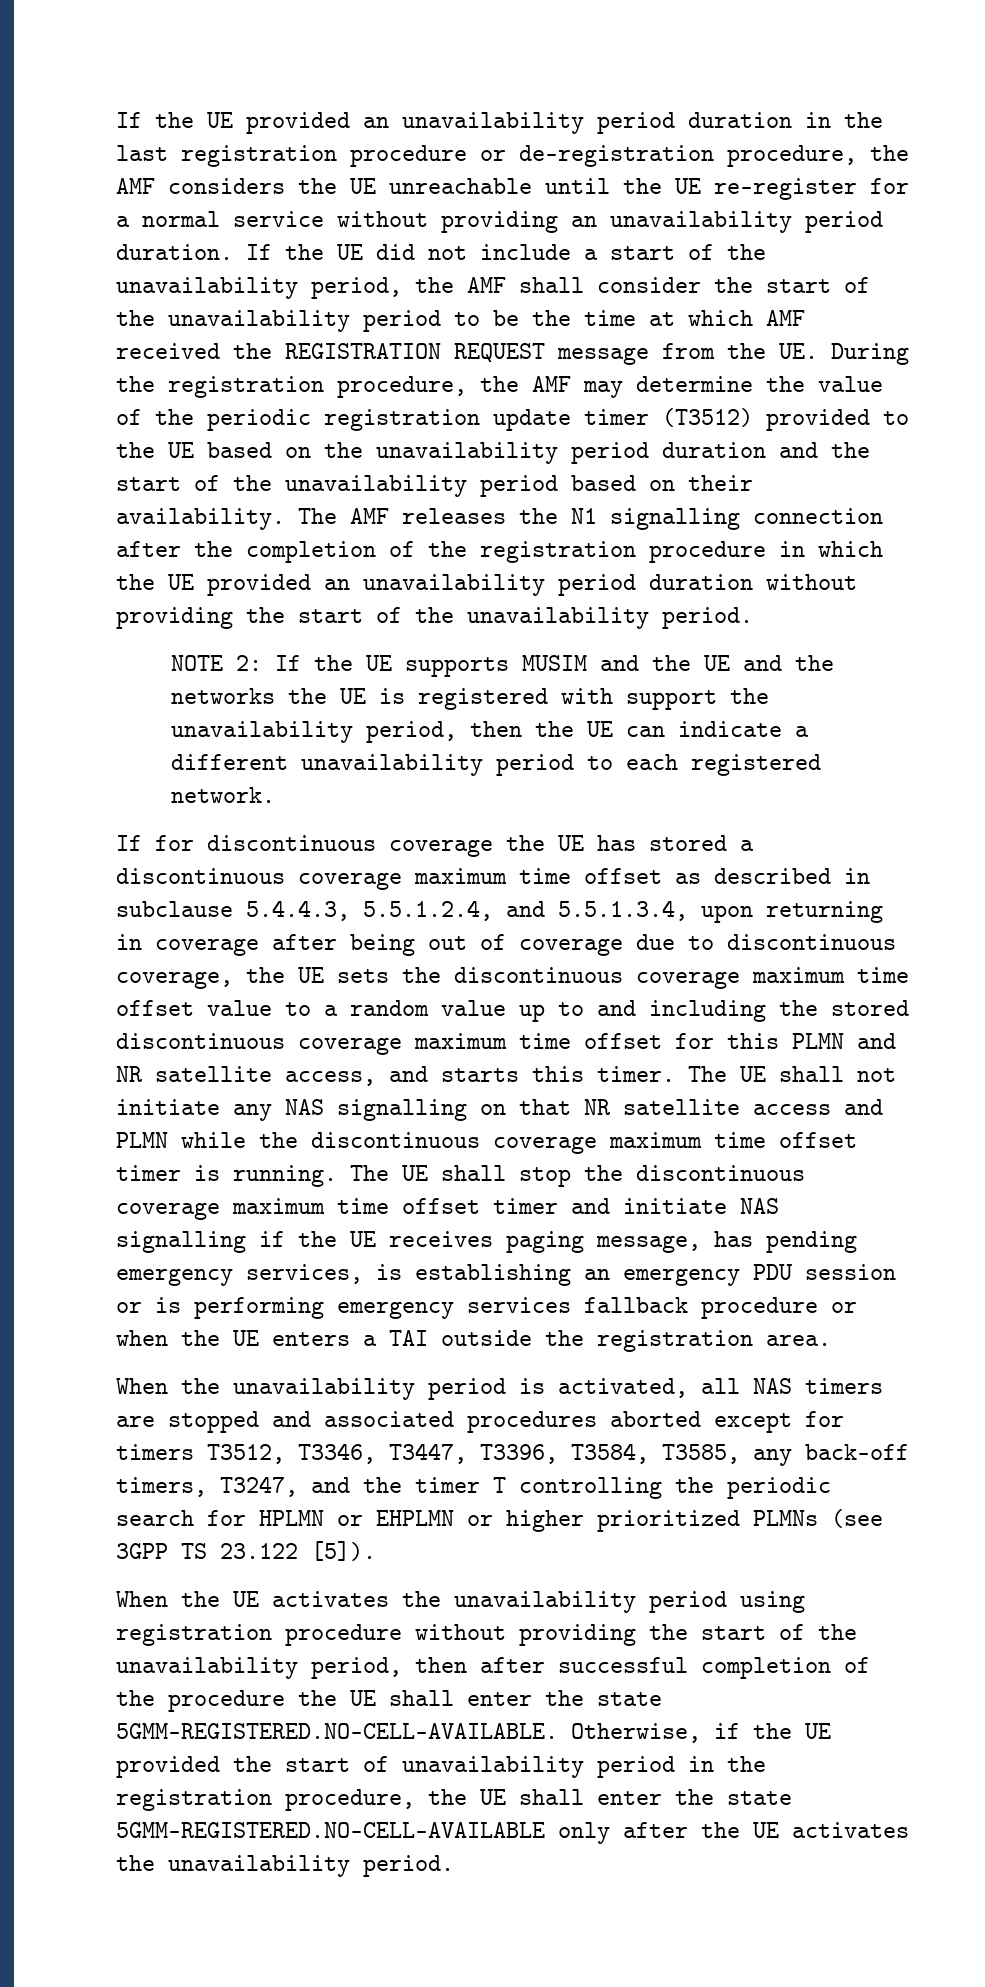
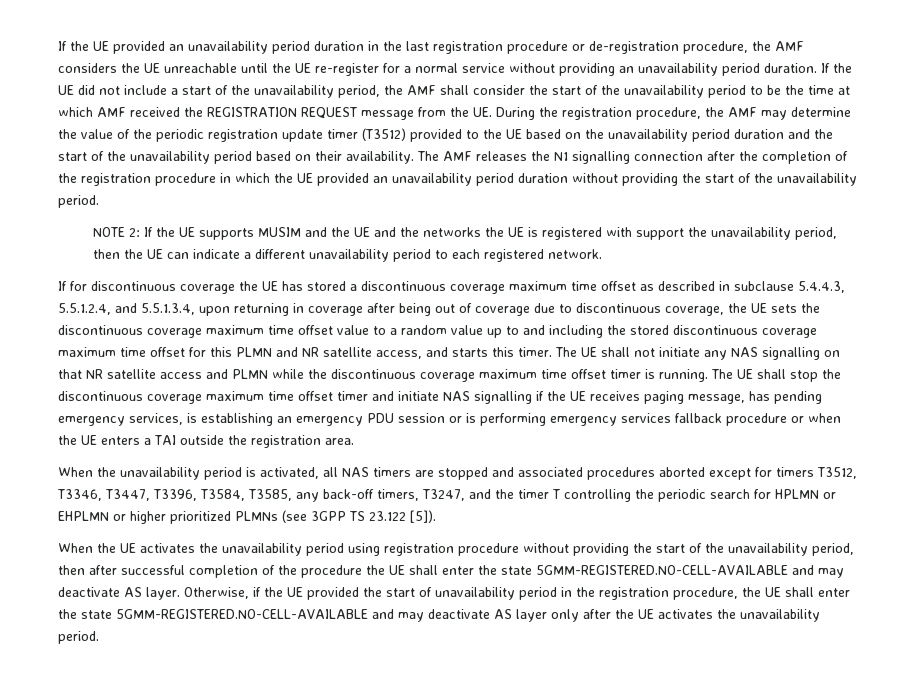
- When the UE activates the unavailability period using registration procedure without providing the start of the unavailability period, then after successful completion of the procedure the UE shall enter the state 5GMM-REGISTERED.NO-CELL-AVAILABLE. Otherwise, if the UE provided the start of unavailability period in the registration procedure, the UE shall enter the state 5GMM-REGISTERED.NO-CELL-AVAILABLE only after the UE activates the unavailability period.
+ When the UE activates the unavailability period using registration procedure without providing the start of the unavailability period, then after successful completion of the procedure the UE shall enter the state 5GMM-REGISTERED.NO-CELL-AVAILABLE and may deactivate AS layer. Otherwise, if the UE provided the start of unavailability period in the registration procedure, the UE shall enter the state 5GMM-REGISTERED.NO-CELL-AVAILABLE and may deactivate AS layer only after the UE activates the unavailability period.

